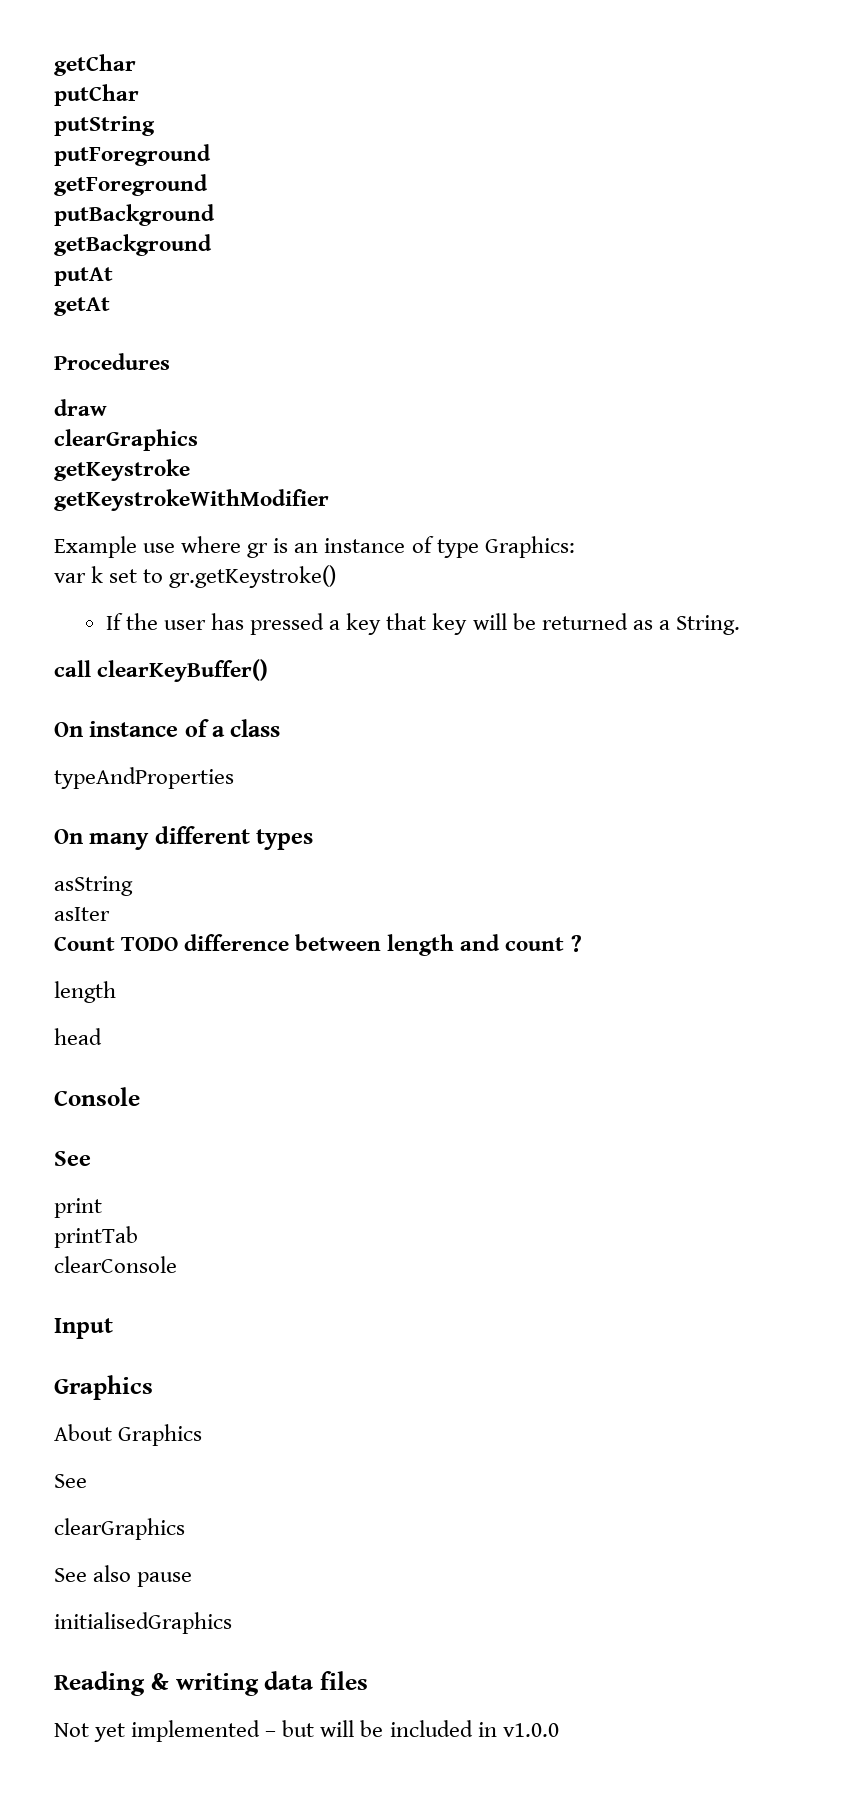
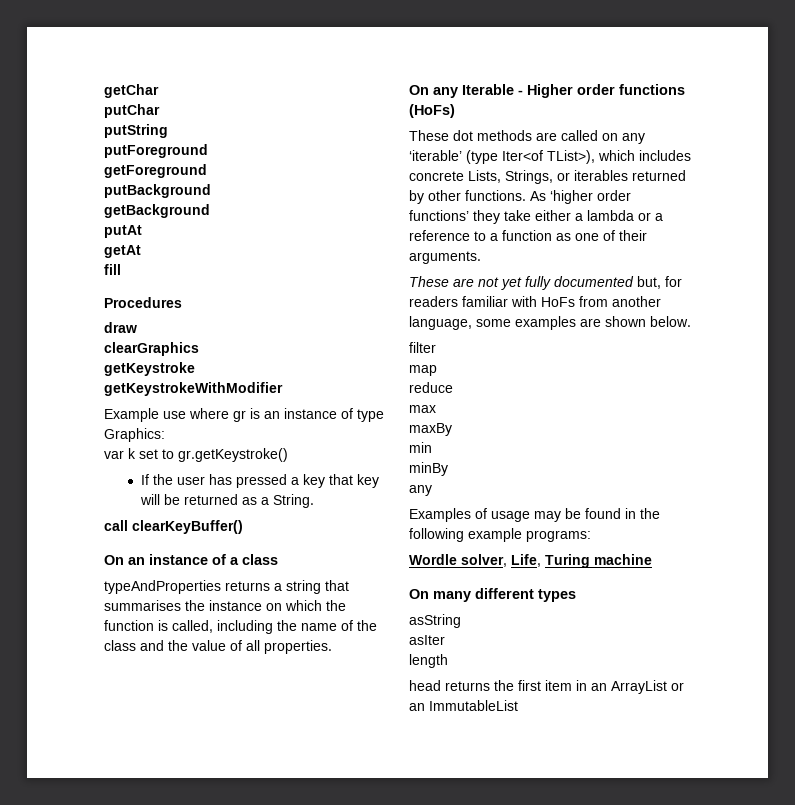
+ fill
- On instance of a class
+ On an instance of a class
- typeAndProperties
+ typeAndProperties returns a string that summarises the instance on which the function is called, including the name of the class and the value of all properties.
+ On any Iterable - Higher order functions (HoFs)
+ These dot methods are called on any ‘iterable’ (type Iter<of TList>), which includes concrete Lists, Strings, or iterables returned by other functions. As ‘higher order functions’ they take either a lambda or a reference to a function as one of their arguments.
+ These are not yet fully documented but, for readers familiar with HoFs from another language, some examples are shown below.
+ filter
+ map
+ reduce
+ max
+ maxBy
+ min
+ minBy
+ any
+ Examples of usage may be found in the following example programs:
+ Wordle solver, Life, Turing machine
- Count TODO difference between length and count ?
  length
- head
- Console
- See
- print
- printTab
- clearConsole
- Input
- Graphics
- About Graphics
- See
- clearGraphics
- See also pause
- initialisedGraphics
- Reading & writing data files
- Not yet implemented – but will be included in v1.0.0
+ head returns the first item in an ArrayList or an ImmutableList

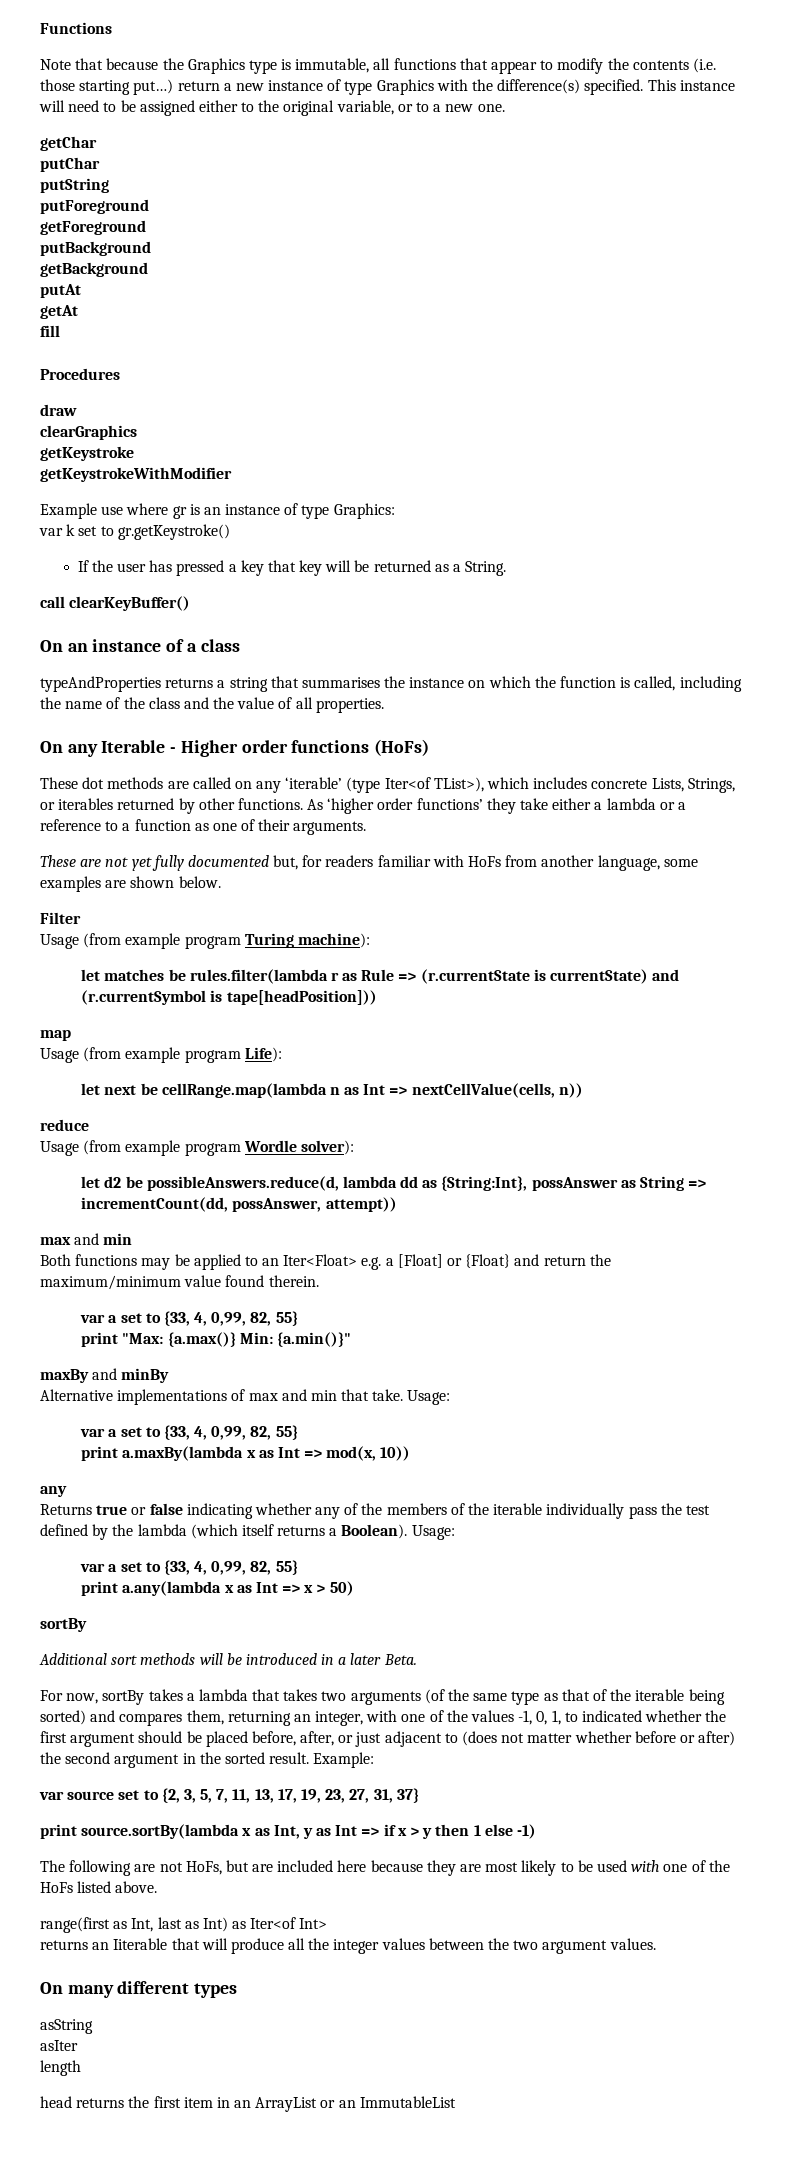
+ Functions
+ Note that because the Graphics type is immutable, all functions that appear to modify the contents (i.e. those starting put…) return a new instance of type Graphics with the difference(s) specified. This instance will need to be assigned either to the original variable, or to a new one.
- filter
+ Filter
+ Usage (from example program Turing machine):
+ let matches be rules.filter(lambda r as Rule => (r.currentState is currentState) and (r.currentSymbol is tape[headPosition]))
  map
+ Usage (from example program Life):
+ let next be cellRange.map(lambda n as Int => nextCellValue(cells, n))
  reduce
- max
- maxBy
- min
- minBy
+ Usage (from example program Wordle solver):
+ let d2 be possibleAnswers.reduce(d, lambda dd as {String:Int}, possAnswer as String => incrementCount(dd, possAnswer, attempt))
+ max and min
+ Both functions may be applied to an Iter<Float> e.g. a [Float] or {Float} and return the maximum/minimum value found therein.
+ var a set to {33, 4, 0,99, 82, 55}
+ print "Max: {a.max()} Min: {a.min()}"
+ maxBy and minBy
+ Alternative implementations of max and min that take. Usage:
+ var a set to {33, 4, 0,99, 82, 55}
+ print a.maxBy(lambda x as Int => mod(x, 10))
  any
- Examples of usage may be found in the following example programs:
- Wordle solver, Life, Turing machine
+ Returns true or false indicating whether any of the members of the iterable individually pass the test defined by the lambda (which itself returns a Boolean). Usage:
+ var a set to {33, 4, 0,99, 82, 55}
+ print a.any(lambda x as Int => x > 50)
+ sortBy
+ Additional sort methods will be introduced in a later Beta.
+ For now, sortBy takes a lambda that takes two arguments (of the same type as that of the iterable being sorted) and compares them, returning an integer, with one of the values -1, 0, 1, to indicated whether the first argument should be placed before, after, or just adjacent to (does not matter whether before or after) the second argument in the sorted result. Example:
+ var source set to {2, 3, 5, 7, 11, 13, 17, 19, 23, 27, 31, 37}
+ print source.sortBy(lambda x as Int, y as Int => if x > y then 1 else -1)
+ The following are not HoFs, but are included here because they are most likely to be used with one of the HoFs listed above.
+ range(first as Int, last as Int) as Iter<of Int>
+ returns an Iiterable that will produce all the integer values between the two argument values.

